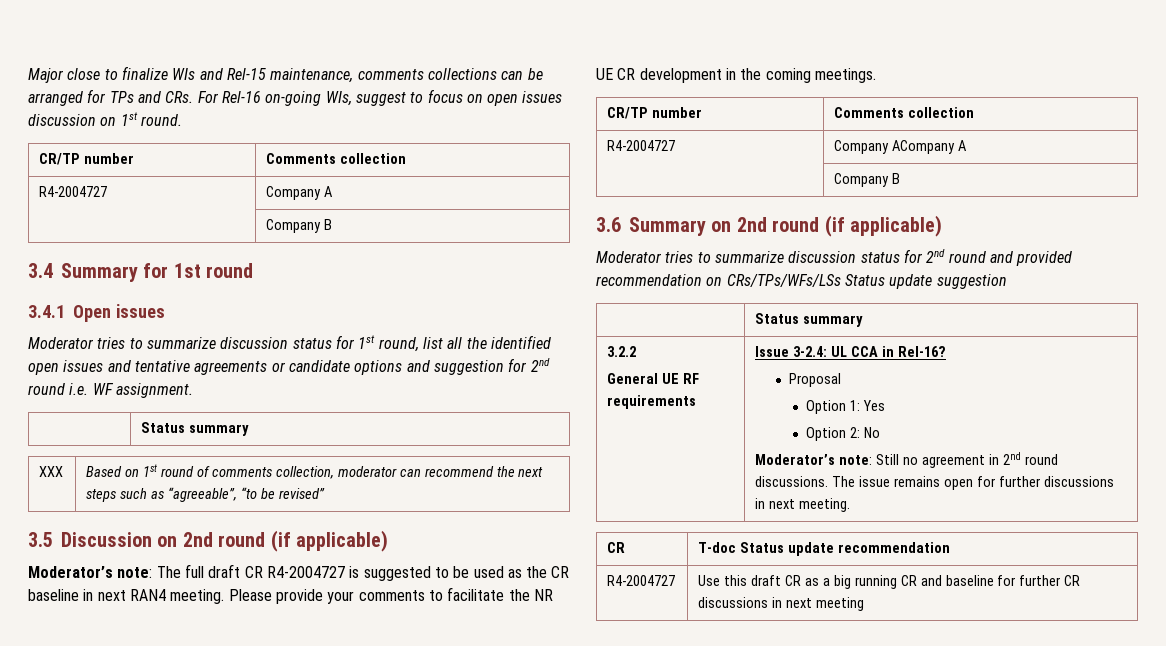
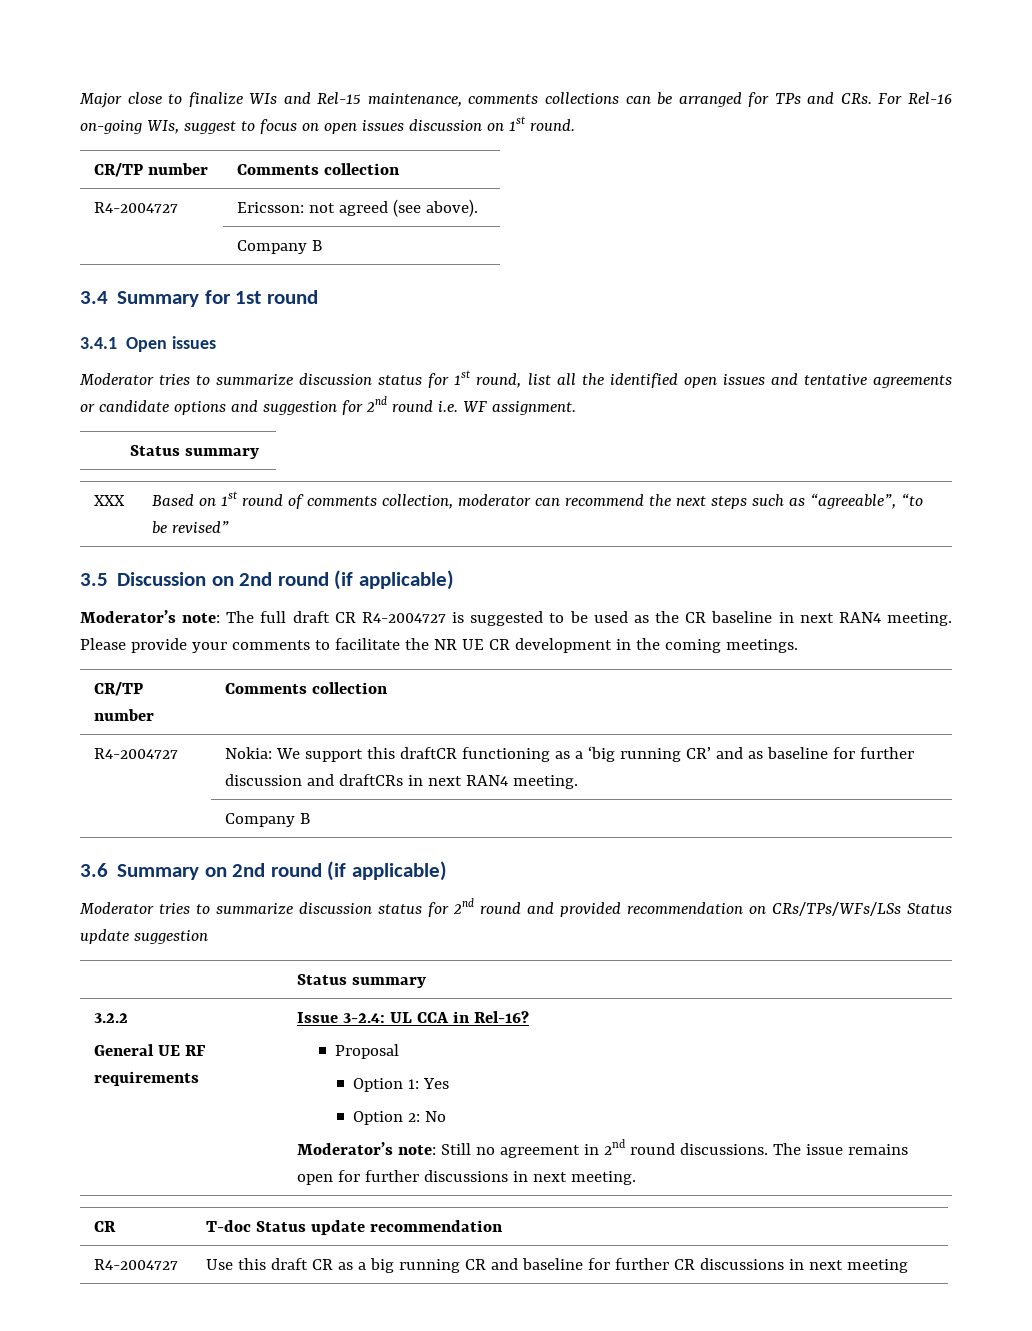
- R4-2004727 | Company A
+ R4-2004727 | Ericsson: not agreed (see above).
- R4-2004727 | Company ACompany A
+ R4-2004727 | Nokia: We support this draftCR functioning as a ‘big running CR’ and as baseline for further discussion and draftCRs in next RAN4 meeting.

